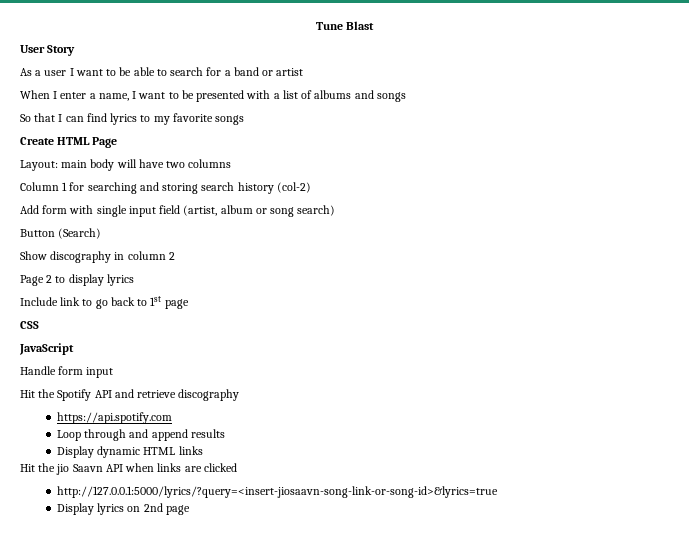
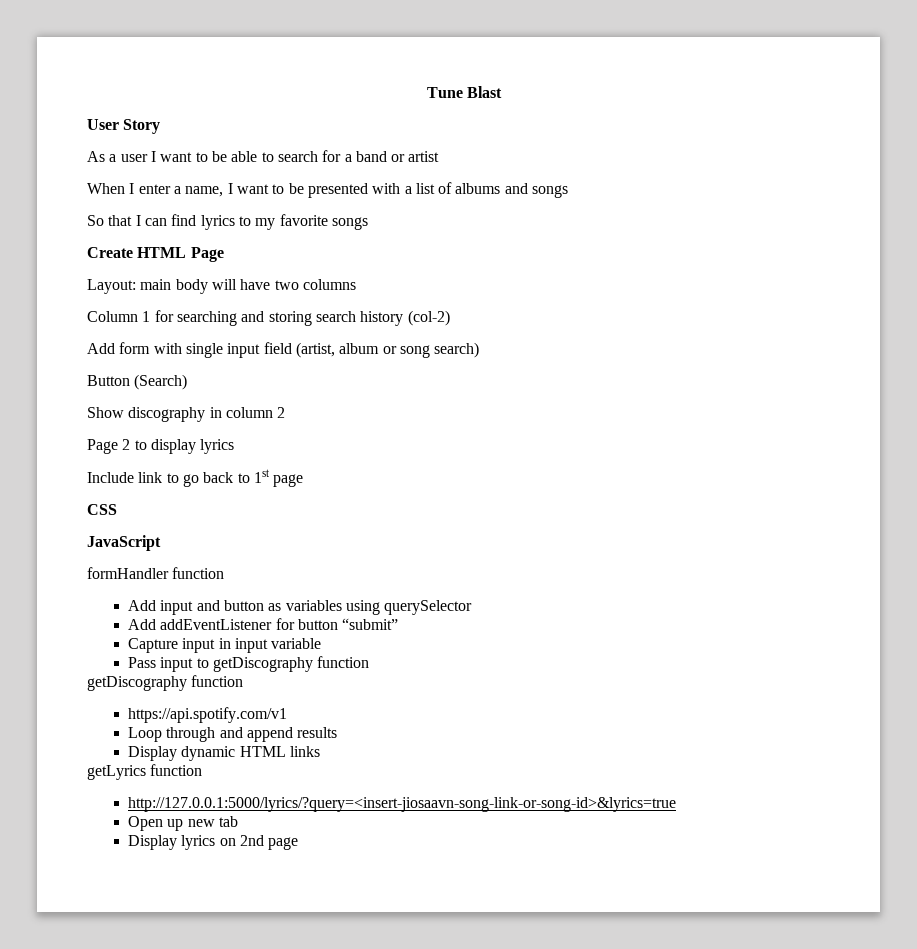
- Handle form input
- Hit the Spotify API and retrieve discography
- https://api.spotify.com
+ formHandler function
+ Add input and button as variables using querySelector
+ Add addEventListener for button “submit”
+ Capture input in input variable
+ Pass input to getDiscography function
+ getDiscography function
+ https://api.spotify.com/v1
- Hit the jio Saavn API when links are clicked
+ getLyrics function
  http://127.0.0.1:5000/lyrics/?query=<insert-jiosaavn-song-link-or-song-id>&lyrics=true
+ Open up new tab

